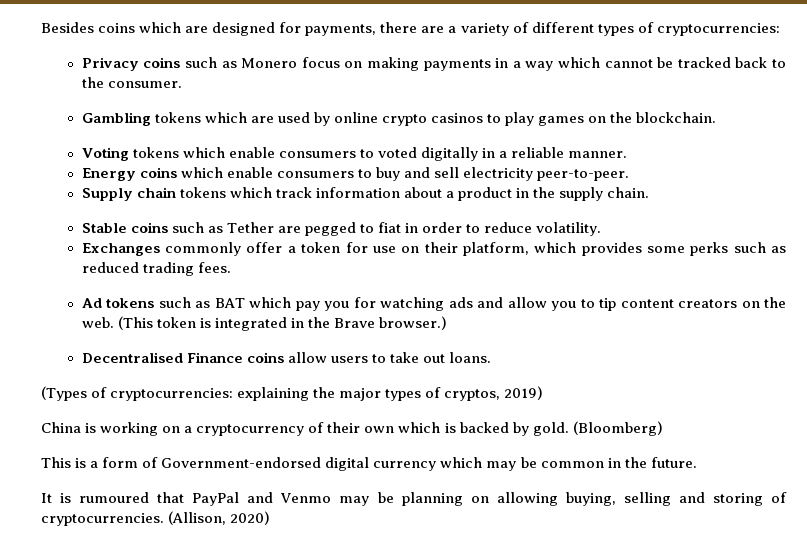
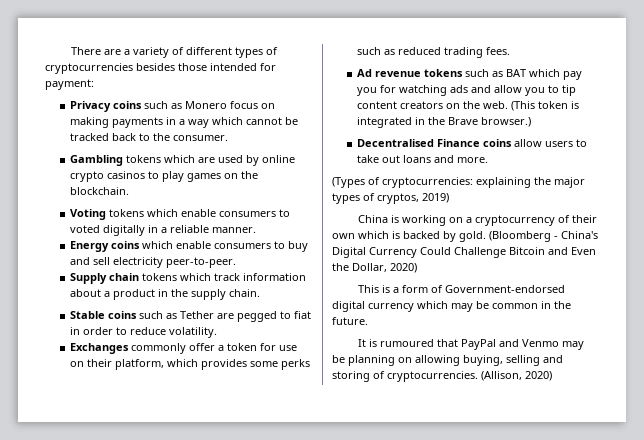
- Besides coins which are designed for payments, there are a variety of different types of cryptocurrencies:
+ There are a variety of different types of cryptocurrencies besides those intended for payment:
- Ad tokens such as BAT which pay you for watching ads and allow you to tip content creators on the web.
+ Ad revenue tokens such as BAT which pay you for watching ads and allow you to tip content creators on the web.
- Decentralised Finance coins allow users to take out loans.
+ Decentralised Finance coins allow users to take out loans and more.
- (Bloomberg)
+ (Bloomberg - China's Digital Currency Could Challenge Bitcoin and Even the Dollar, 2020)

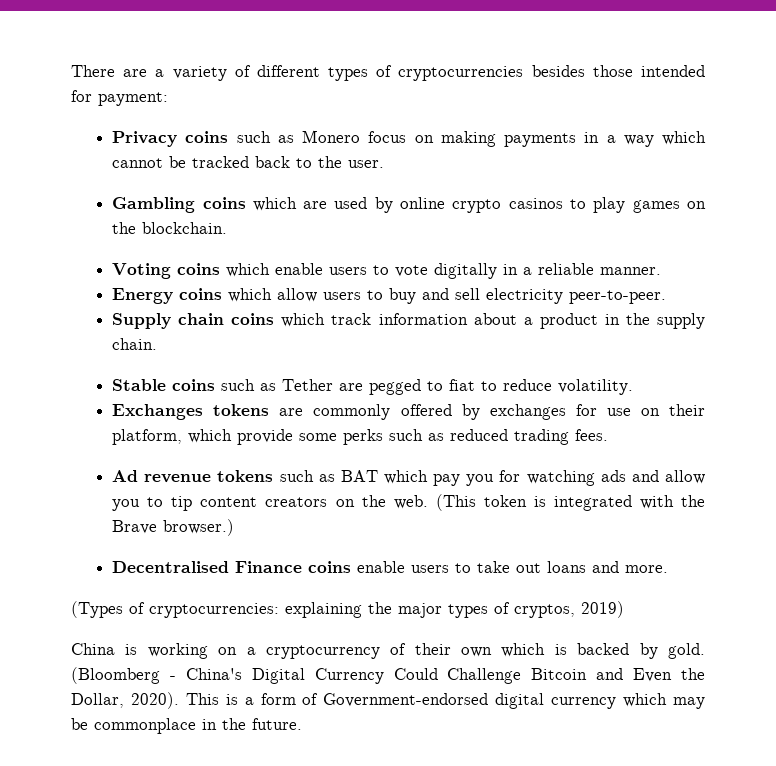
- Privacy coins such as Monero focus on making payments in a way which cannot be tracked back to the consumer.
+ Privacy coins such as Monero focus on making payments in a way which cannot be tracked back to the user.
- Gambling tokens which are used by online crypto casinos to play games on the blockchain.
+ Gambling coins which are used by online crypto casinos to play games on the blockchain.
- Voting tokens which enable consumers to voted digitally in a reliable manner.
+ Voting coins which enable users to vote digitally in a reliable manner.
- Energy coins which enable consumers to buy and sell electricity peer-to-peer.
+ Energy coins which allow users to buy and sell electricity peer-to-peer.
- Supply chain tokens which track information about a product in the supply chain.
+ Supply chain coins which track information about a product in the supply chain.
- Stable coins such as Tether are pegged to fiat in order to reduce volatility.
+ Stable coins such as Tether are pegged to fiat to reduce volatility.
- Exchanges commonly offer a token for use on their platform, which provides some perks such as reduced trading fees.
+ Exchanges tokens are commonly offered by exchanges for use on their platform, which provide some perks such as reduced trading fees.
- (This token is integrated in the Brave browser.)
+ (This token is integrated with the Brave browser.)
- Decentralised Finance coins allow users to take out loans and more.
+ Decentralised Finance coins enable users to take out loans and more.
- (Bloomberg - China's Digital Currency Could Challenge Bitcoin and Even the Dollar, 2020)
- This is a form of Government-endorsed digital currency which may be common in the future.
+ (Bloomberg - China's Digital Currency Could Challenge Bitcoin and Even the Dollar, 2020). This is a form of Government-endorsed digital currency which may be commonplace in the future.
- It is rumoured that PayPal and Venmo may be planning on allowing buying, selling and storing of cryptocurrencies. (Allison, 2020)

